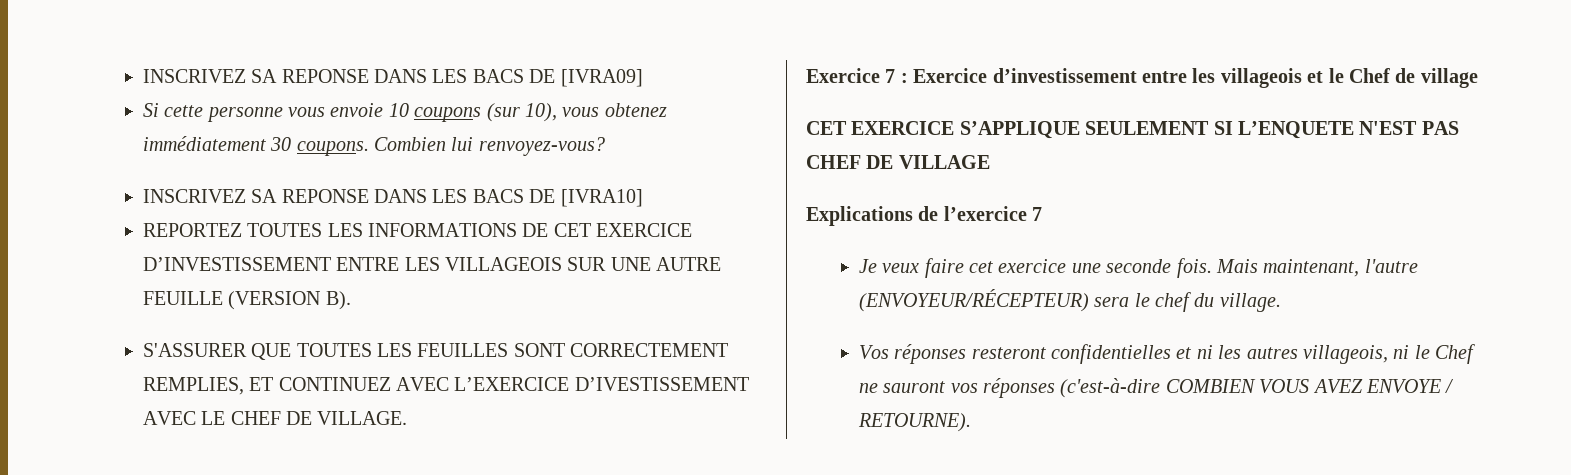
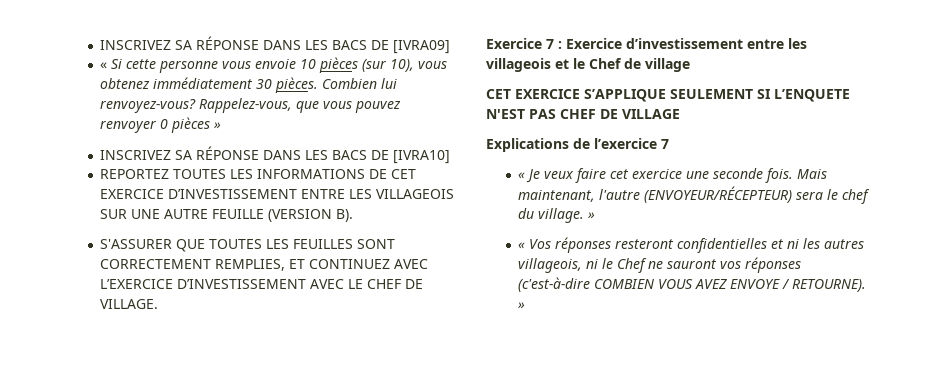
- INSCRIVEZ SA REPONSE DANS LES BACS DE [IVRA09]
+ INSCRIVEZ SA RÉPONSE DANS LES BACS DE [IVRA09]
- Si cette personne vous envoie 10 coupons (sur 10), vous obtenez immédiatement 30 coupons.
+ « Si cette personne vous envoie 10 pièces (sur 10), vous obtenez immédiatement 30 pièces.
- Combien lui renvoyez-vous?
- INSCRIVEZ SA REPONSE DANS LES BACS DE [IVRA10]
+ Combien lui renvoyez-vous? Rappelez-vous, que vous pouvez renvoyer 0 pièces »
+ INSCRIVEZ SA RÉPONSE DANS LES BACS DE [IVRA10]
- S'ASSURER QUE TOUTES LES FEUILLES SONT CORRECTEMENT REMPLIES, ET CONTINUEZ AVEC L’EXERCICE D’IVESTISSEMENT AVEC LE CHEF DE VILLAGE.
+ S'ASSURER QUE TOUTES LES FEUILLES SONT CORRECTEMENT REMPLIES, ET CONTINUEZ AVEC L’EXERCICE D’INVESTISSEMENT AVEC LE CHEF DE VILLAGE.
- Je veux faire cet exercice une seconde fois.
+ « Je veux faire cet exercice une seconde fois.
- Mais maintenant, l'autre (ENVOYEUR/RÉCEPTEUR) sera le chef du village.
- Vos réponses resteront confidentielles et ni les autres villageois, ni le Chef ne sauront vos réponses (c'est-à-dire COMBIEN VOUS AVEZ ENVOYE / RETOURNE).
+ Mais maintenant, l'autre (ENVOYEUR/RÉCEPTEUR) sera le chef du village. »
+ « Vos réponses resteront confidentielles et ni les autres villageois, ni le Chef ne sauront vos réponses (c'est-à-dire COMBIEN VOUS AVEZ ENVOYE / RETOURNE). »

